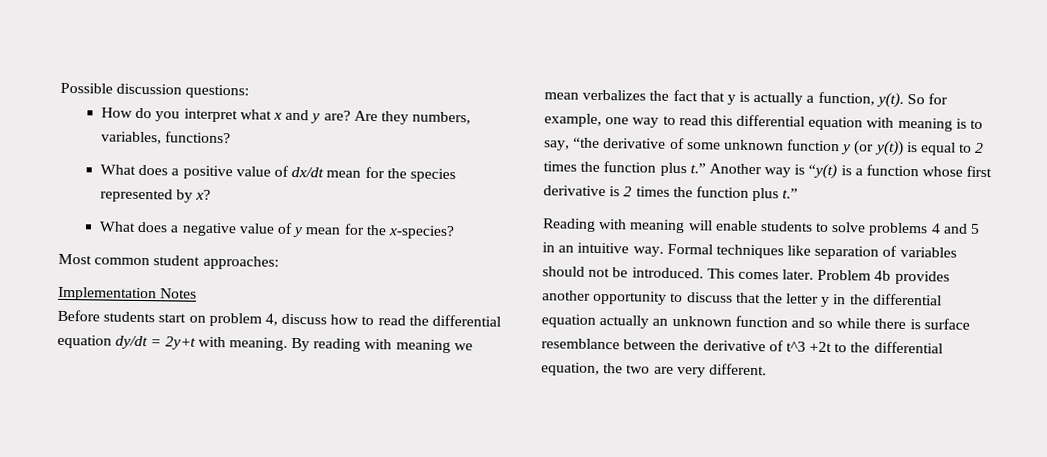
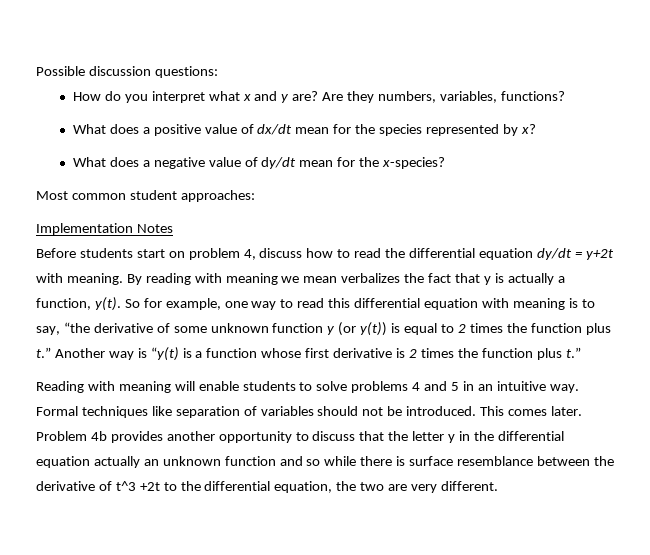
- What does a negative value of y mean for the x-species?
+ What does a negative value of dy/dt mean for the x-species?
- Before students start on problem 4, discuss how to read the differential equation dy/dt = 2y+t with meaning.
+ Before students start on problem 4, discuss how to read the differential equation dy/dt = y+2t with meaning.

